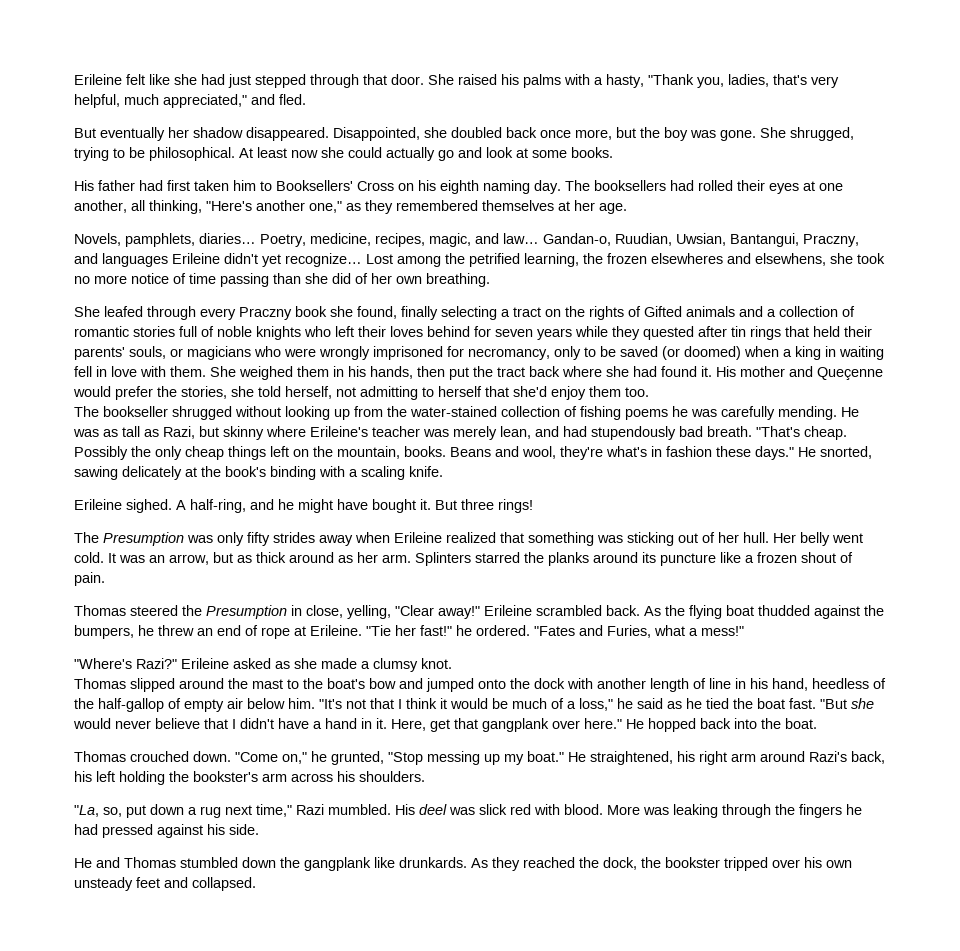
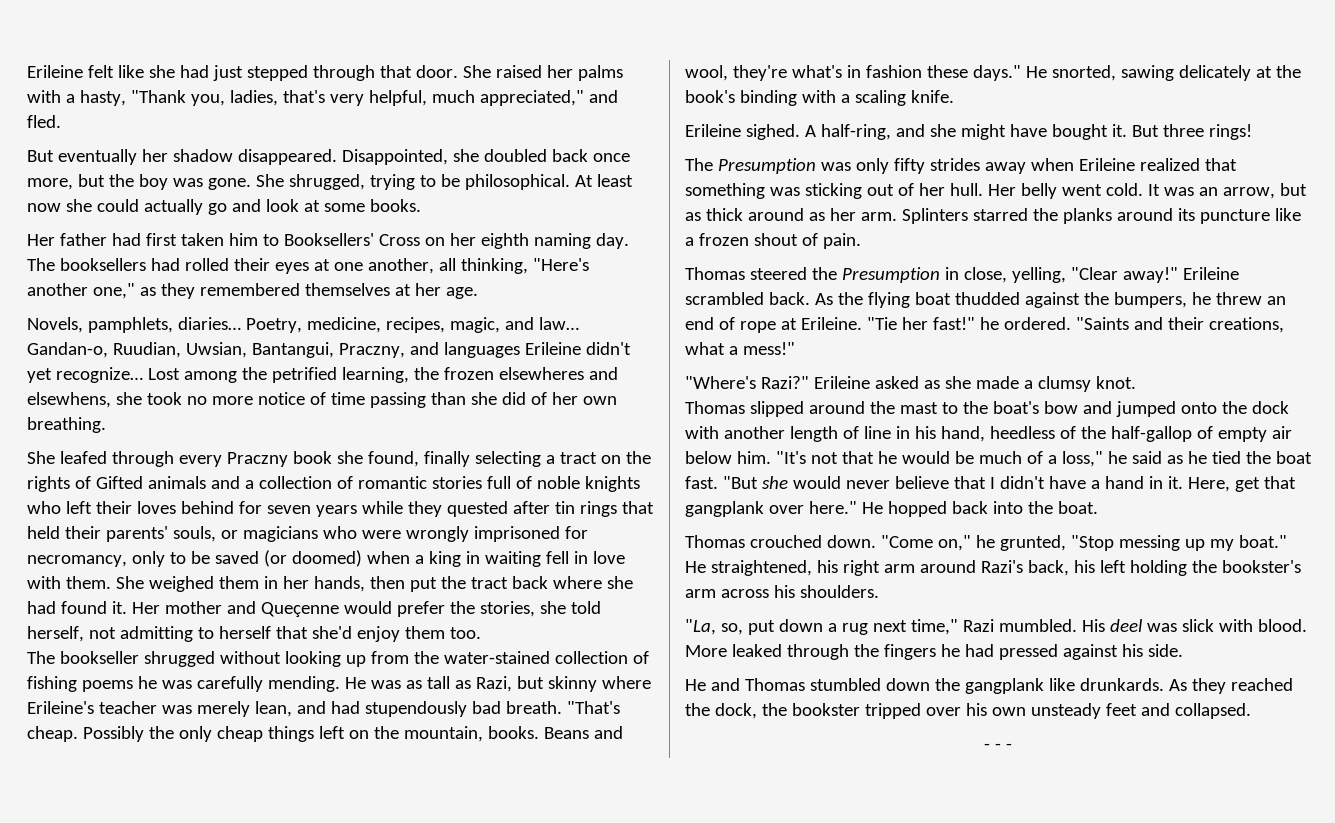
- She raised his palms with a hasty, "Thank you, ladies, that's very helpful, much appreciated," and fled.
+ She raised her palms with a hasty, "Thank you, ladies, that's very helpful, much appreciated," and fled.
- His father had first taken him to Booksellers' Cross on his eighth naming day.
+ Her father had first taken him to Booksellers' Cross on her eighth naming day.
- She weighed them in his hands, then put the tract back where she had found it.
+ She weighed them in her hands, then put the tract back where she had found it.
- His mother and Queçenne would prefer the stories, she told herself, not admitting to herself that she'd enjoy them too.
+ Her mother and Queçenne would prefer the stories, she told herself, not admitting to herself that she'd enjoy them too.
- A half-ring, and he might have bought it.
+ A half-ring, and she might have bought it.
- "Fates and Furies, what a mess!"
+ "Saints and their creations, what a mess!"
- "It's not that I think it would be much of a loss," he said as he tied the boat fast.
+ "It's not that he would be much of a loss," he said as he tied the boat fast.
- His deel was slick red with blood.
+ His deel was slick with blood.
- More was leaking through the fingers he had pressed against his side.
+ More leaked through the fingers he had pressed against his side.
+ - - -

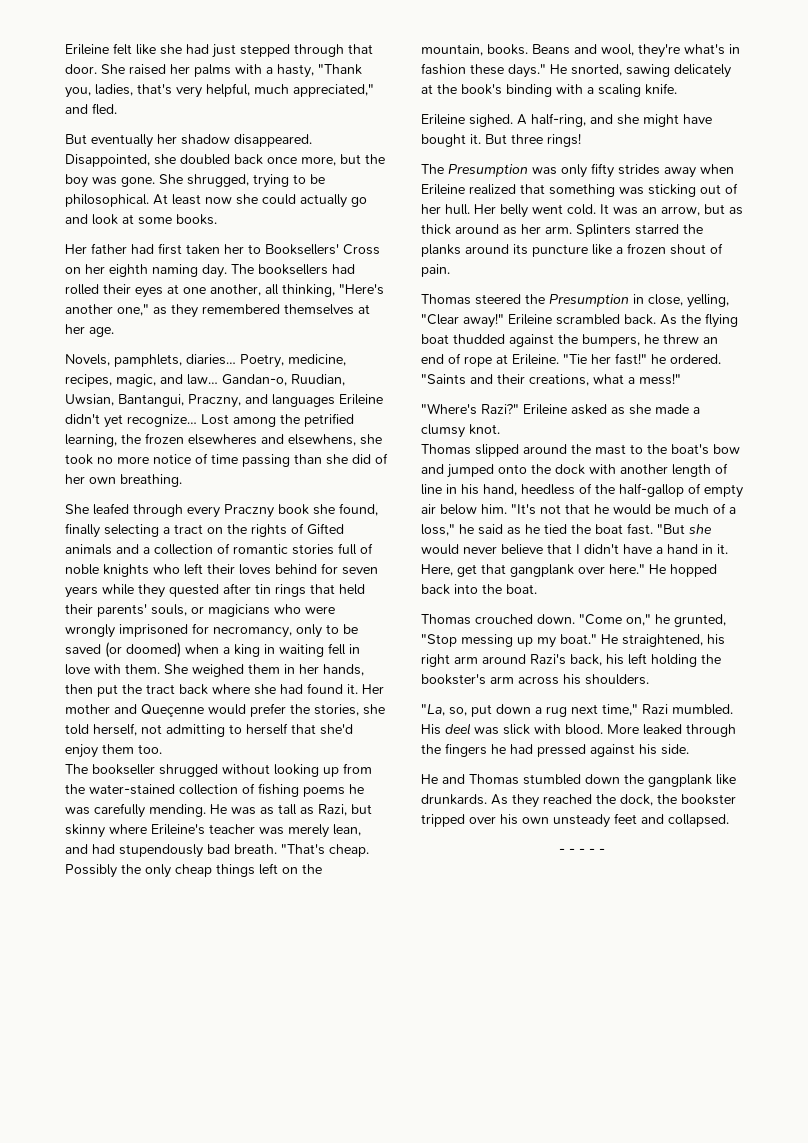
- Her father had first taken him to Booksellers' Cross on her eighth naming day.
+ Her father had first taken her to Booksellers' Cross on her eighth naming day.
- - - -
+ - - - - -

